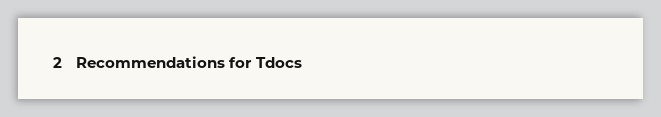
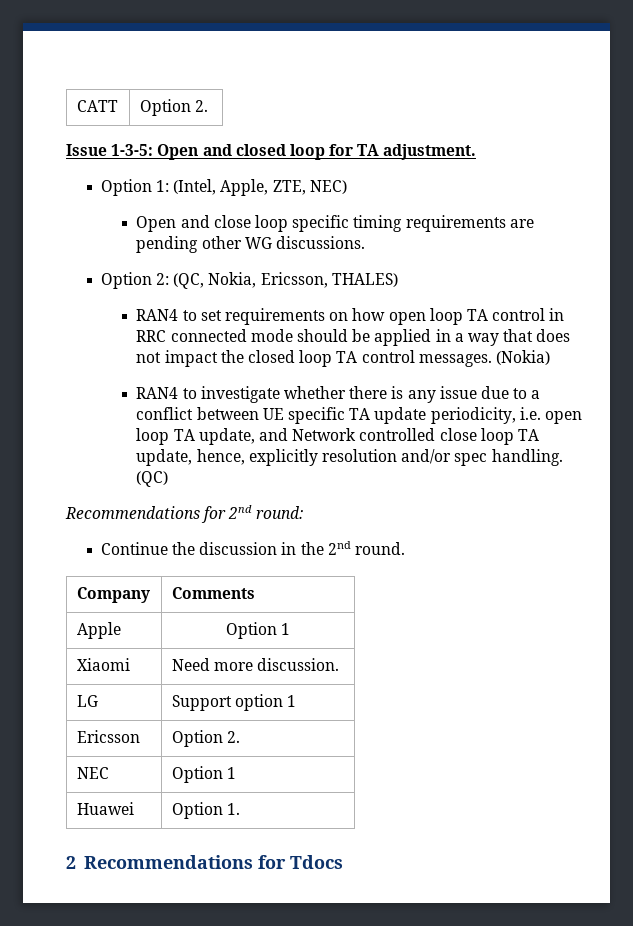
+ CATT | Option 2.
+ Issue 1-3-5: Open and closed loop for TA adjustment.
+ Option 1: (Intel, Apple, ZTE, NEC)
+ Open and close loop specific timing requirements are pending other WG discussions.
+ Option 2: (QC, Nokia, Ericsson, THALES)
+ RAN4 to set requirements on how open loop TA control in RRC connected mode should be applied in a way that does not impact the closed loop TA control messages. (Nokia)
+ RAN4 to investigate whether there is any issue due to a conflict between UE specific TA update periodicity, i.e. open loop TA update, and Network controlled close loop TA update, hence, explicitly resolution and/or spec handling. (QC)
+ Recommendations for 2nd round:
+ Continue the discussion in the 2nd round.
+ Company | Comments
+ Apple | Option 1
+ Xiaomi | Need more discussion.
+ LG | Support option 1
+ Ericsson | Option 2.
+ NEC | Option 1
+ Huawei | Option 1.

